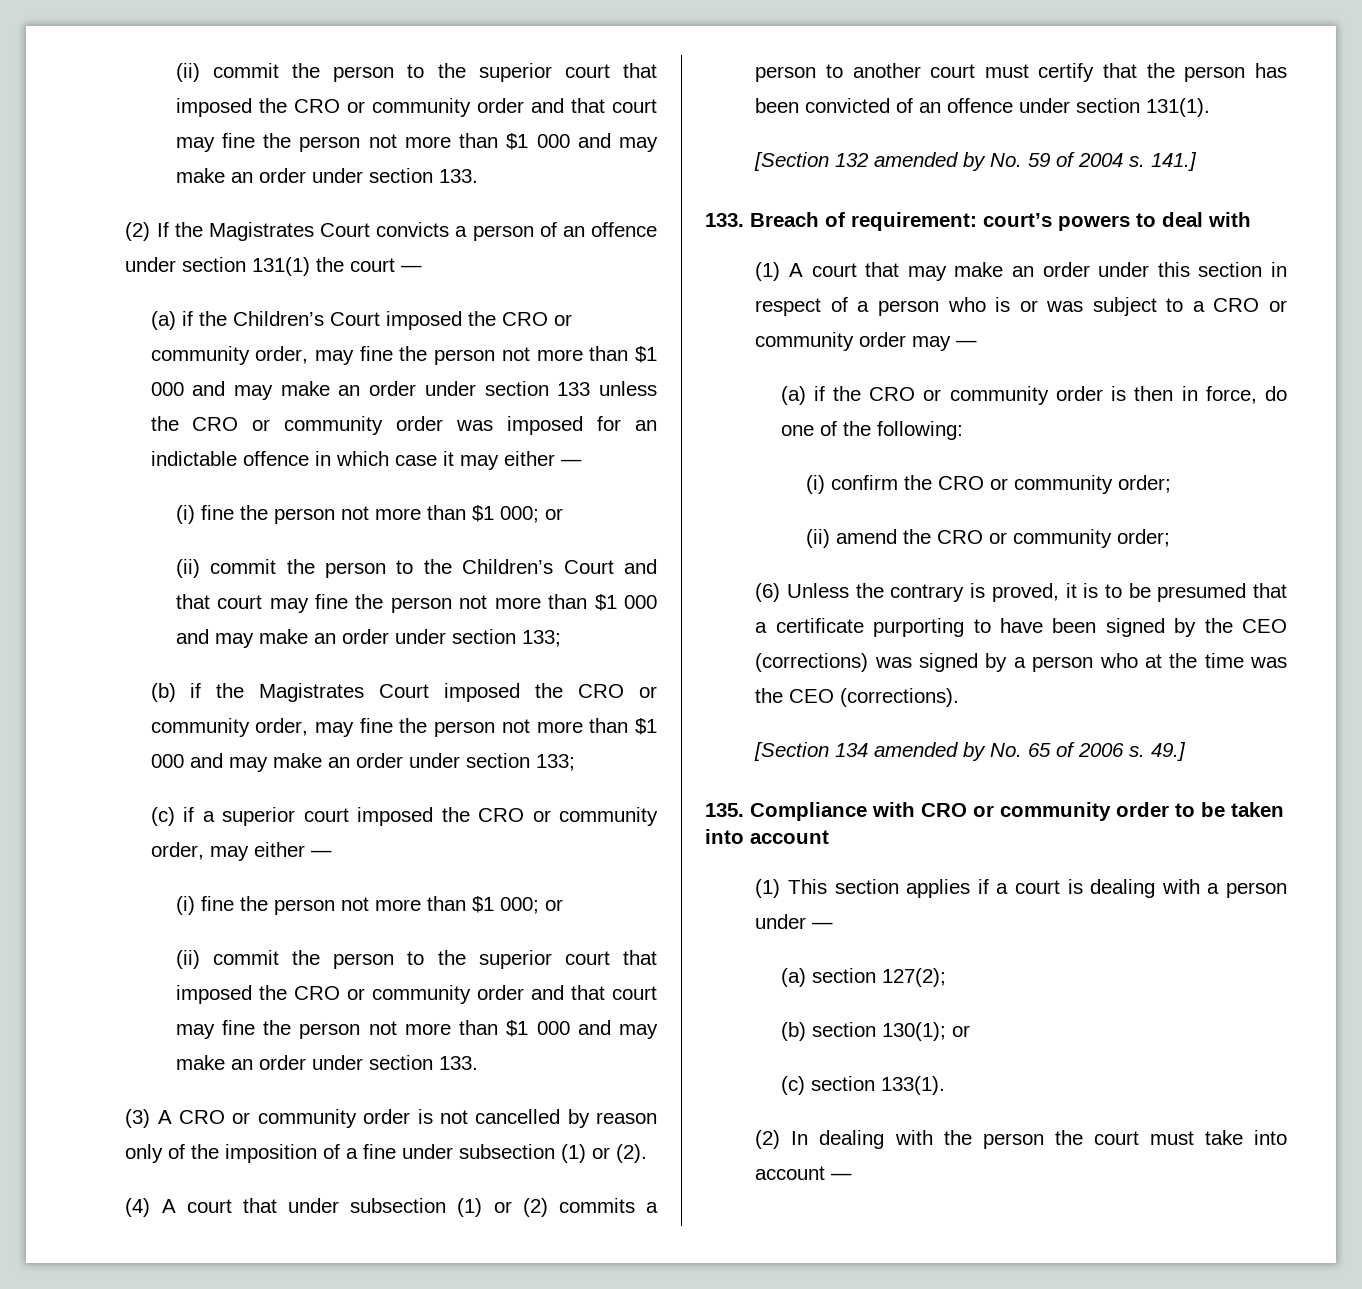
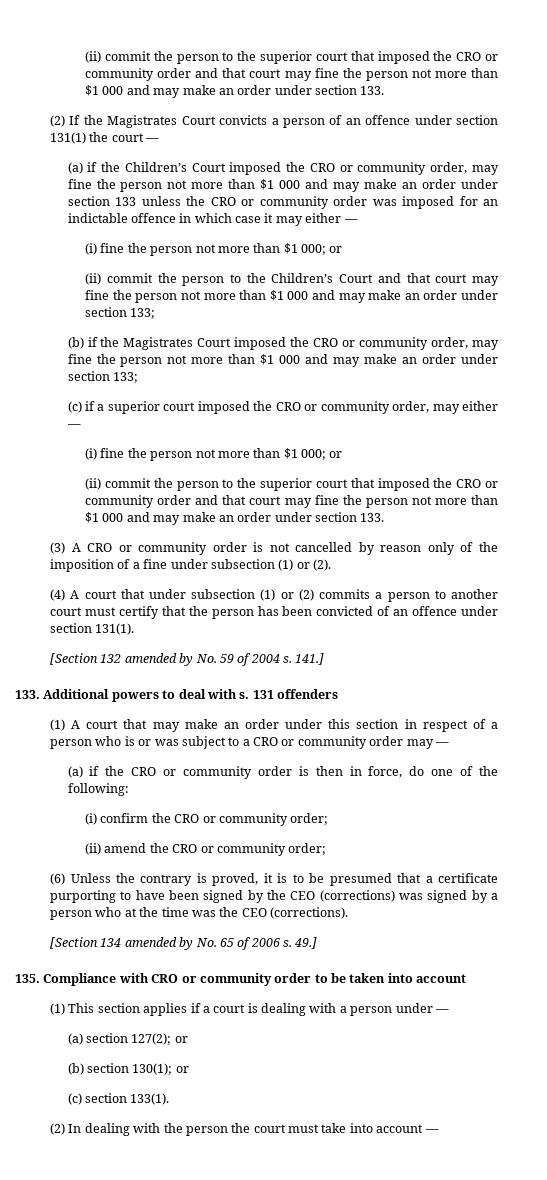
- 133. Breach of requirement: court’s powers to deal with
+ 133. Additional powers to deal with s. 131 offenders
- (a) section 127(2);
+ (a) section 127(2); or

